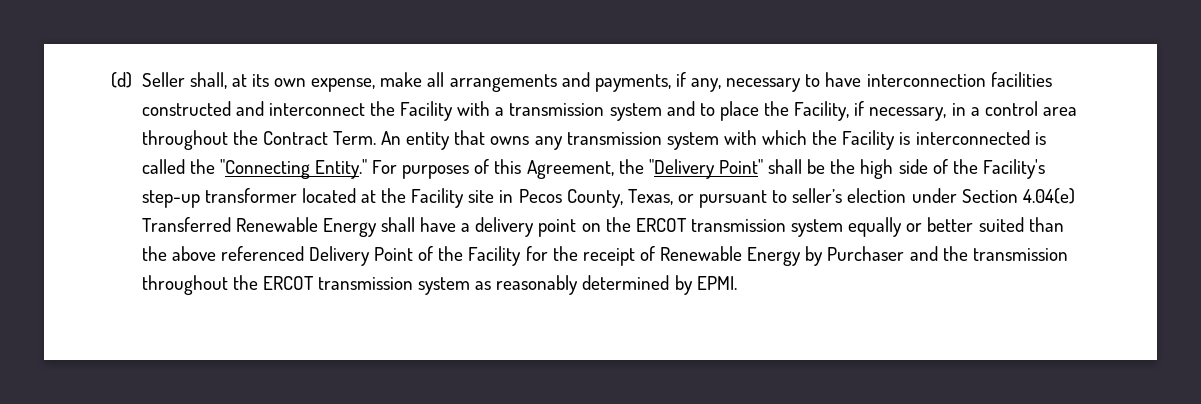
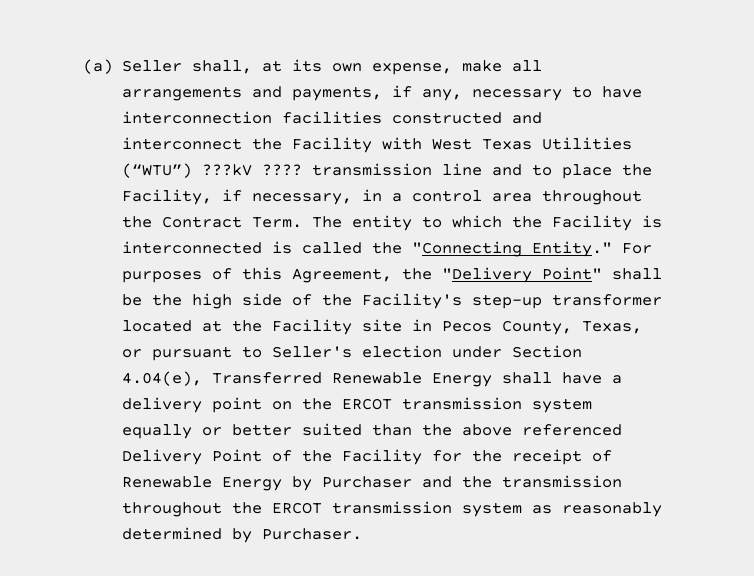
- (d) Seller shall, at its own expense, make all arrangements and payments, if any, necessary to have interconnection facilities constructed and interconnect the Facility with a transmission system and to place the Facility, if necessary, in a control area throughout the Contract Term.
+ (a) Seller shall, at its own expense, make all arrangements and payments, if any, necessary to have interconnection facilities constructed and interconnect the Facility with West Texas Utilities (“WTU”) ???kV ???? transmission line and to place the Facility, if necessary, in a control area throughout the Contract Term.
- An entity that owns any transmission system with which the Facility is interconnected is called the "Connecting Entity."
+ The entity to which the Facility is interconnected is called the "Connecting Entity."
- For purposes of this Agreement, the "Delivery Point" shall be the high side of the Facility's step-up transformer located at the Facility site in Pecos County, Texas, or pursuant to seller’s election under Section 4.04(e) Transferred Renewable Energy shall have a delivery point on the ERCOT transmission system equally or better suited than the above referenced Delivery Point of the Facility for the receipt of Renewable Energy by Purchaser and the transmission throughout the ERCOT transmission system as reasonably determined by EPMI.
+ For purposes of this Agreement, the "Delivery Point" shall be the high side of the Facility's step-up transformer located at the Facility site in Pecos County, Texas, or pursuant to Seller's election under Section 4.04(e), Transferred Renewable Energy shall have a delivery point on the ERCOT transmission system equally or better suited than the above referenced Delivery Point of the Facility for the receipt of Renewable Energy by Purchaser and the transmission throughout the ERCOT transmission system as reasonably determined by Purchaser.

